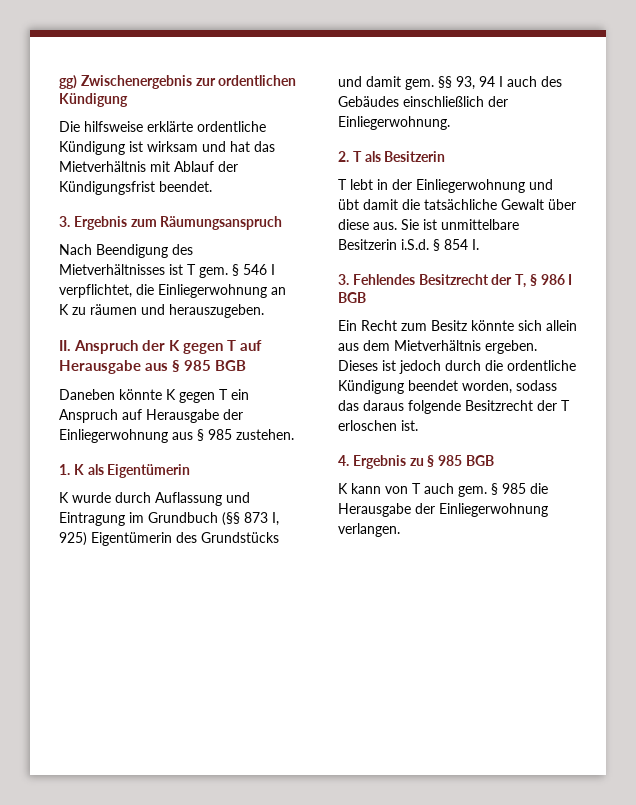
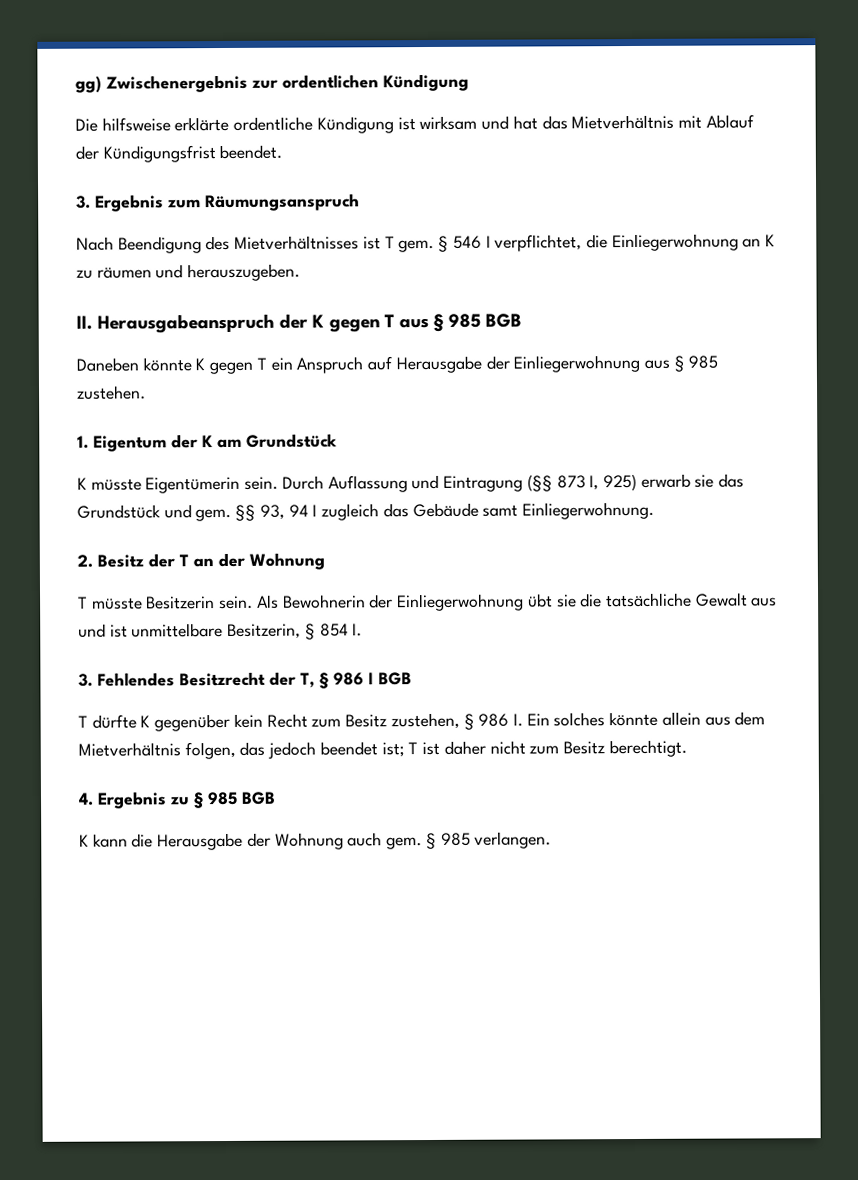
- II. Anspruch der K gegen T auf Herausgabe aus § 985 BGB
+ II. Herausgabeanspruch der K gegen T aus § 985 BGB
- 1. K als Eigentümerin
- K wurde durch Auflassung und Eintragung im Grundbuch (§§ 873 I, 925) Eigentümerin des Grundstücks und damit gem.
+ 1. Eigentum der K am Grundstück
+ K müsste Eigentümerin sein. Durch Auflassung und Eintragung (§§ 873 I, 925) erwarb sie das Grundstück und gem.
- §§ 93, 94 I auch des Gebäudes einschließlich der Einliegerwohnung.
- 2. T als Besitzerin
- T lebt in der Einliegerwohnung und übt damit die tatsächliche Gewalt über diese aus. Sie ist unmittelbare Besitzerin i.S.d. § 854 I.
+ §§ 93, 94 I zugleich das Gebäude samt Einliegerwohnung.
+ 2. Besitz der T an der Wohnung
+ T müsste Besitzerin sein. Als Bewohnerin der Einliegerwohnung übt sie die tatsächliche Gewalt aus und ist unmittelbare Besitzerin, § 854 I.
- Ein Recht zum Besitz könnte sich allein aus dem Mietverhältnis ergeben. Dieses ist jedoch durch die ordentliche Kündigung beendet worden, sodass das daraus folgende Besitzrecht der T erloschen ist.
+ T dürfte K gegenüber kein Recht zum Besitz zustehen, § 986 I. Ein solches könnte allein aus dem Mietverhältnis folgen, das jedoch beendet ist; T ist daher nicht zum Besitz berechtigt.
- K kann von T auch gem. § 985 die Herausgabe der Einliegerwohnung verlangen.
+ K kann die Herausgabe der Wohnung auch gem. § 985 verlangen.

